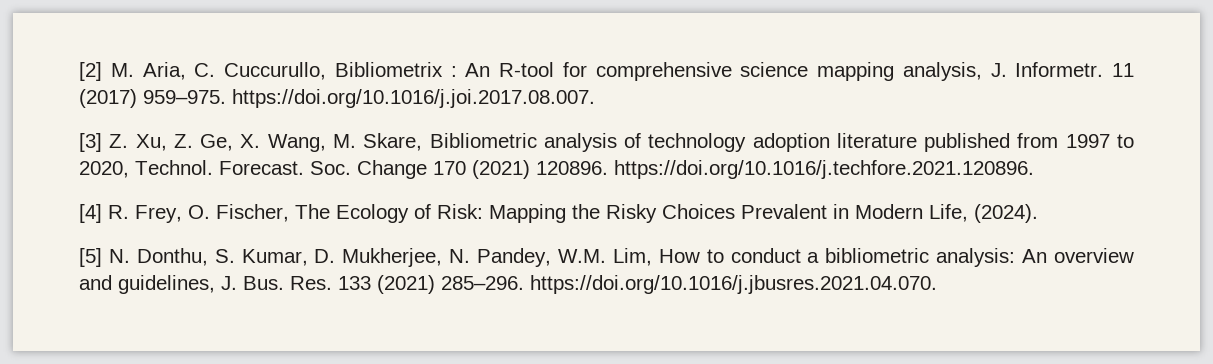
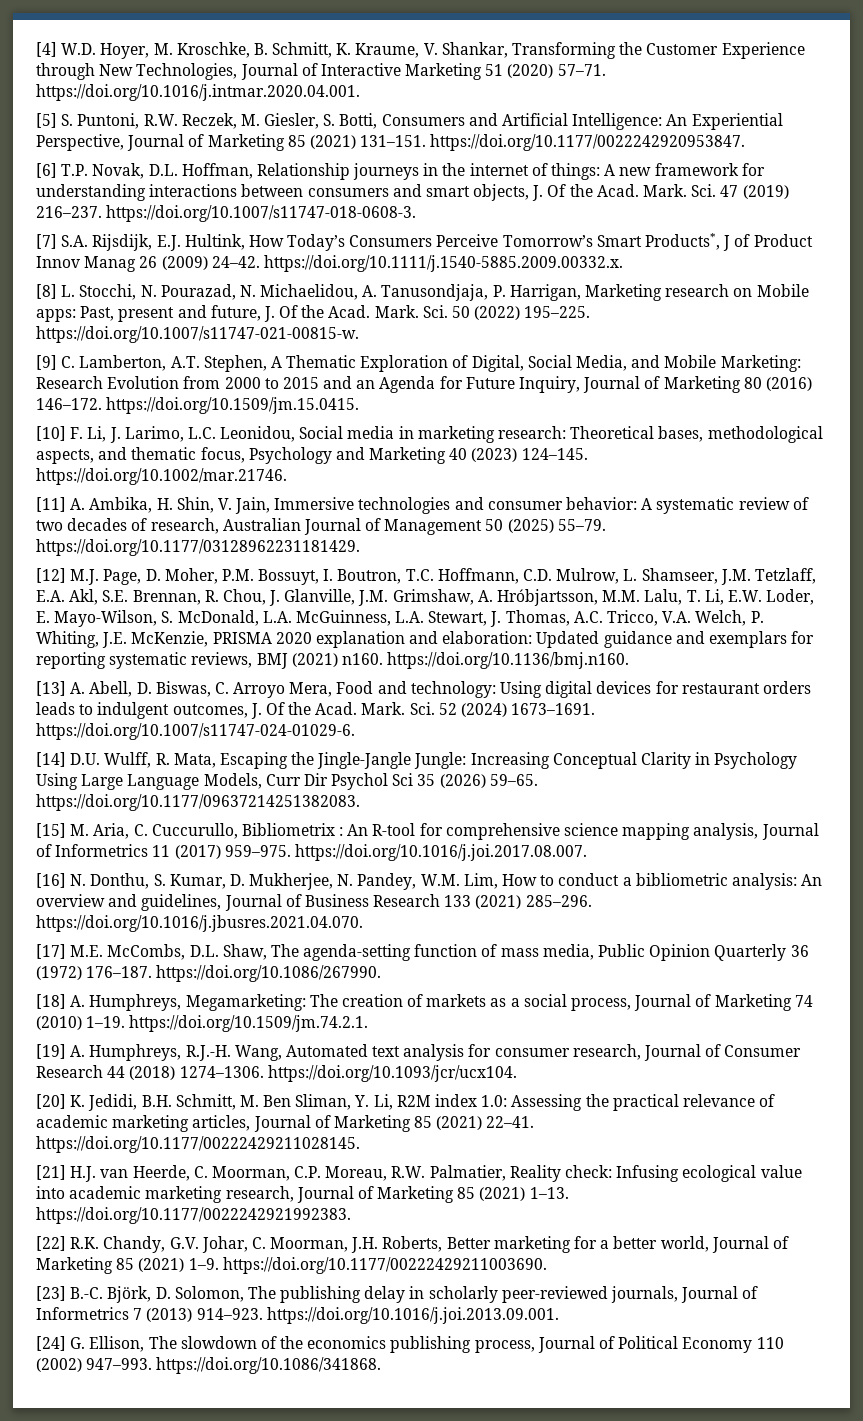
- [2] M. Aria, C. Cuccurullo, Bibliometrix : An R-tool for comprehensive science mapping analysis, J. Informetr. 11 (2017) 959–975. https://doi.org/10.1016/j.joi.2017.08.007.
+ [4] W.D. Hoyer, M. Kroschke, B. Schmitt, K. Kraume, V. Shankar, Transforming the Customer Experience through New Technologies, Journal of Interactive Marketing 51 (2020) 57–71. https://doi.org/10.1016/j.intmar.2020.04.001.
+ [5] S. Puntoni, R.W. Reczek, M. Giesler, S. Botti, Consumers and Artificial Intelligence: An Experiential Perspective, Journal of Marketing 85 (2021) 131–151. https://doi.org/10.1177/0022242920953847.
+ [6] T.P. Novak, D.L. Hoffman, Relationship journeys in the internet of things: A new framework for understanding interactions between consumers and smart objects, J. Of the Acad. Mark. Sci. 47 (2019) 216–237. https://doi.org/10.1007/s11747-018-0608-3.
+ [7] S.A. Rijsdijk, E.J. Hultink, How Today’s Consumers Perceive Tomorrow’s Smart Products*, J of Product Innov Manag 26 (2009) 24–42. https://doi.org/10.1111/j.1540-5885.2009.00332.x.
+ [8] L. Stocchi, N. Pourazad, N. Michaelidou, A. Tanusondjaja, P. Harrigan, Marketing research on Mobile apps: Past, present and future, J. Of the Acad. Mark. Sci. 50 (2022) 195–225. https://doi.org/10.1007/s11747-021-00815-w.
+ [9] C. Lamberton, A.T. Stephen, A Thematic Exploration of Digital, Social Media, and Mobile Marketing: Research Evolution from 2000 to 2015 and an Agenda for Future Inquiry, Journal of Marketing 80 (2016) 146–172. https://doi.org/10.1509/jm.15.0415.
+ [10] F. Li, J. Larimo, L.C. Leonidou, Social media in marketing research: Theoretical bases, methodological aspects, and thematic focus, Psychology and Marketing 40 (2023) 124–145. https://doi.org/10.1002/mar.21746.
+ [11] A. Ambika, H. Shin, V. Jain, Immersive technologies and consumer behavior: A systematic review of two decades of research, Australian Journal of Management 50 (2025) 55–79. https://doi.org/10.1177/03128962231181429.
+ [12] M.J. Page, D. Moher, P.M. Bossuyt, I. Boutron, T.C. Hoffmann, C.D. Mulrow, L. Shamseer, J.M. Tetzlaff, E.A. Akl, S.E. Brennan, R. Chou, J. Glanville, J.M. Grimshaw, A. Hróbjartsson, M.M. Lalu, T. Li, E.W. Loder, E. Mayo-Wilson, S. McDonald, L.A. McGuinness, L.A. Stewart, J. Thomas, A.C. Tricco, V.A. Welch, P. Whiting, J.E. McKenzie, PRISMA 2020 explanation and elaboration: Updated guidance and exemplars for reporting systematic reviews, BMJ (2021) n160. https://doi.org/10.1136/bmj.n160.
+ [13] A. Abell, D. Biswas, C. Arroyo Mera, Food and technology: Using digital devices for restaurant orders leads to indulgent outcomes, J. Of the Acad. Mark. Sci. 52 (2024) 1673–1691. https://doi.org/10.1007/s11747-024-01029-6.
+ [14] D.U. Wulff, R. Mata, Escaping the Jingle-Jangle Jungle: Increasing Conceptual Clarity in Psychology Using Large Language Models, Curr Dir Psychol Sci 35 (2026) 59–65. https://doi.org/10.1177/09637214251382083.
+ [15] M. Aria, C. Cuccurullo, Bibliometrix : An R-tool for comprehensive science mapping analysis, Journal of Informetrics 11 (2017) 959–975. https://doi.org/10.1016/j.joi.2017.08.007.
- [3] Z. Xu, Z. Ge, X. Wang, M. Skare, Bibliometric analysis of technology adoption literature published from 1997 to 2020, Technol. Forecast. Soc. Change 170 (2021) 120896. https://doi.org/10.1016/j.techfore.2021.120896.
- [4] R. Frey, O. Fischer, The Ecology of Risk: Mapping the Risky Choices Prevalent in Modern Life, (2024).
- [5] N. Donthu, S. Kumar, D. Mukherjee, N. Pandey, W.M. Lim, How to conduct a bibliometric analysis: An overview and guidelines, J. Bus. Res. 133 (2021) 285–296. https://doi.org/10.1016/j.jbusres.2021.04.070.
+ [16] N. Donthu, S. Kumar, D. Mukherjee, N. Pandey, W.M. Lim, How to conduct a bibliometric analysis: An overview and guidelines, Journal of Business Research 133 (2021) 285–296. https://doi.org/10.1016/j.jbusres.2021.04.070.
+ [17] M.E. McCombs, D.L. Shaw, The agenda-setting function of mass media, Public Opinion Quarterly 36 (1972) 176–187. https://doi.org/10.1086/267990.
+ [18] A. Humphreys, Megamarketing: The creation of markets as a social process, Journal of Marketing 74 (2010) 1–19. https://doi.org/10.1509/jm.74.2.1.
+ [19] A. Humphreys, R.J.-H. Wang, Automated text analysis for consumer research, Journal of Consumer Research 44 (2018) 1274–1306. https://doi.org/10.1093/jcr/ucx104.
+ [20] K. Jedidi, B.H. Schmitt, M. Ben Sliman, Y. Li, R2M index 1.0: Assessing the practical relevance of academic marketing articles, Journal of Marketing 85 (2021) 22–41. https://doi.org/10.1177/00222429211028145.
+ [21] H.J. van Heerde, C. Moorman, C.P. Moreau, R.W. Palmatier, Reality check: Infusing ecological value into academic marketing research, Journal of Marketing 85 (2021) 1–13. https://doi.org/10.1177/0022242921992383.
+ [22] R.K. Chandy, G.V. Johar, C. Moorman, J.H. Roberts, Better marketing for a better world, Journal of Marketing 85 (2021) 1–9. https://doi.org/10.1177/00222429211003690.
+ [23] B.-C. Björk, D. Solomon, The publishing delay in scholarly peer-reviewed journals, Journal of Informetrics 7 (2013) 914–923. https://doi.org/10.1016/j.joi.2013.09.001.
+ [24] G. Ellison, The slowdown of the economics publishing process, Journal of Political Economy 110 (2002) 947–993. https://doi.org/10.1086/341868.

